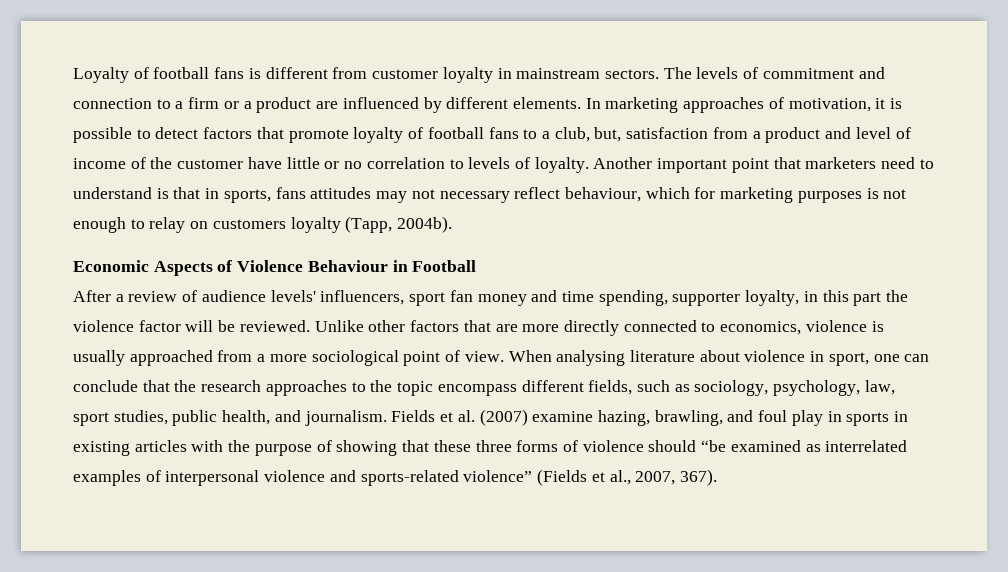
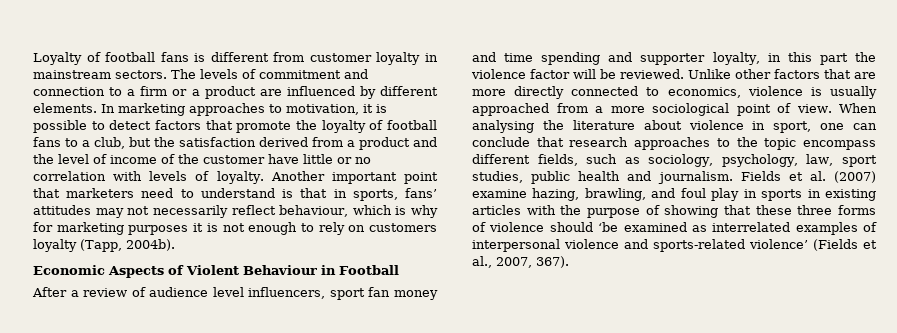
- In marketing approaches of motivation, it is possible to detect factors that promote loyalty of football fans to a club, but, satisfaction from a product and level of income of the customer have little or no correlation to levels of loyalty.
+ In marketing approaches to motivation, it is possible to detect factors that promote the loyalty of football fans to a club, but the satisfaction derived from a product and the level of income of the customer have little or no correlation with levels of loyalty.
- Another important point that marketers need to understand is that in sports, fans attitudes may not necessary reflect behaviour, which for marketing purposes is not enough to relay on customers loyalty (Tapp, 2004b).
+ Another important point that marketers need to understand is that in sports, fans’ attitudes may not necessarily reflect behaviour, which is why for marketing purposes it is not enough to rely on customers loyalty (Tapp, 2004b).
- Economic Aspects of Violence Behaviour in Football
+ Economic Aspects of Violent Behaviour in Football
- After a review of audience levels' influencers, sport fan money and time spending, supporter loyalty, in this part the violence factor will be reviewed.
+ After a review of audience level influencers, sport fan money and time spending and supporter loyalty, in this part the violence factor will be reviewed.
- When analysing literature about violence in sport, one can conclude that the research approaches to the topic encompass different fields, such as sociology, psychology, law, sport studies, public health, and journalism.
+ When analysing the literature about violence in sport, one can conclude that research approaches to the topic encompass different fields, such as sociology, psychology, law, sport studies, public health and journalism.
- Fields et al. (2007) examine hazing, brawling, and foul play in sports in existing articles with the purpose of showing that these three forms of violence should “be examined as interrelated examples of interpersonal violence and sports-related violence” (Fields et al., 2007, 367).
+ Fields et al. (2007) examine hazing, brawling, and foul play in sports in existing articles with the purpose of showing that these three forms of violence should ‘be examined as interrelated examples of interpersonal violence and sports-related violence’ (Fields et al., 2007, 367).

